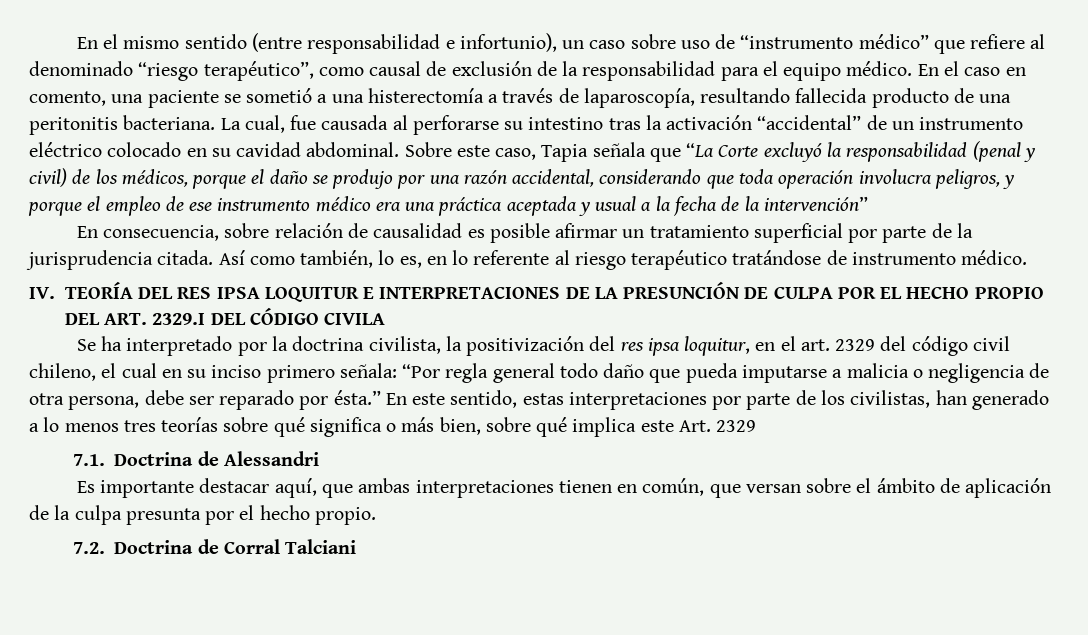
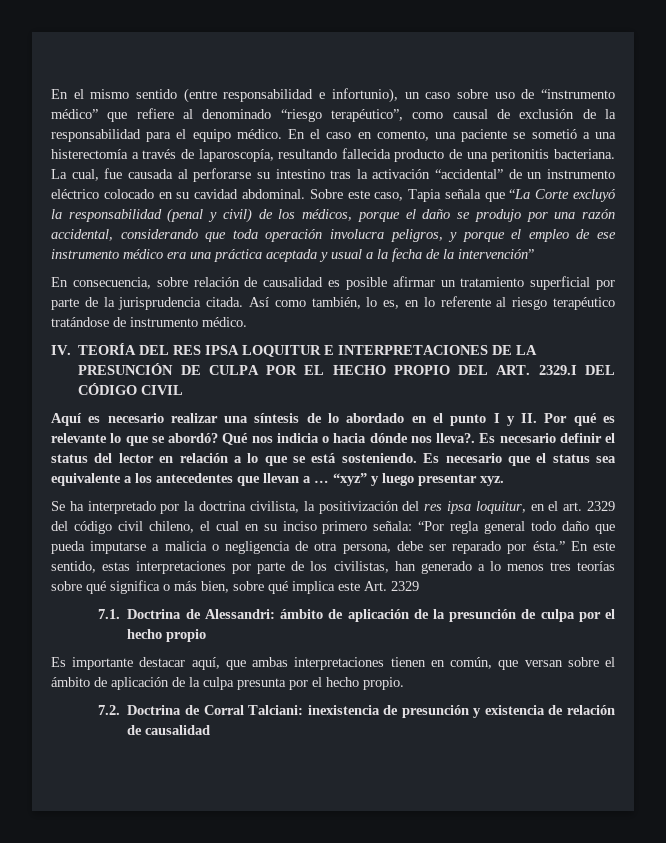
- IV. TEORÍA DEL RES IPSA LOQUITUR E INTERPRETACIONES DE LA PRESUNCIÓN DE CULPA POR EL HECHO PROPIO DEL ART. 2329.I DEL CÓDIGO CIVILA
+ IV. TEORÍA DEL RES IPSA LOQUITUR E INTERPRETACIONES DE LA PRESUNCIÓN DE CULPA POR EL HECHO PROPIO DEL ART. 2329.I DEL CÓDIGO CIVIL
+ Aquí es necesario realizar una síntesis de lo abordado en el punto I y II. Por qué es relevante lo que se abordó? Qué nos indicia o hacia dónde nos lleva?. Es necesario definir el status del lector en relación a lo que se está sosteniendo. Es necesario que el status sea equivalente a los antecedentes que llevan a … “xyz” y luego presentar xyz.
- 7.1. Doctrina de Alessandri
+ 7.1. Doctrina de Alessandri: ámbito de aplicación de la presunción de culpa por el hecho propio
- 7.2. Doctrina de Corral Talciani
+ 7.2. Doctrina de Corral Talciani: inexistencia de presunción y existencia de relación de causalidad

